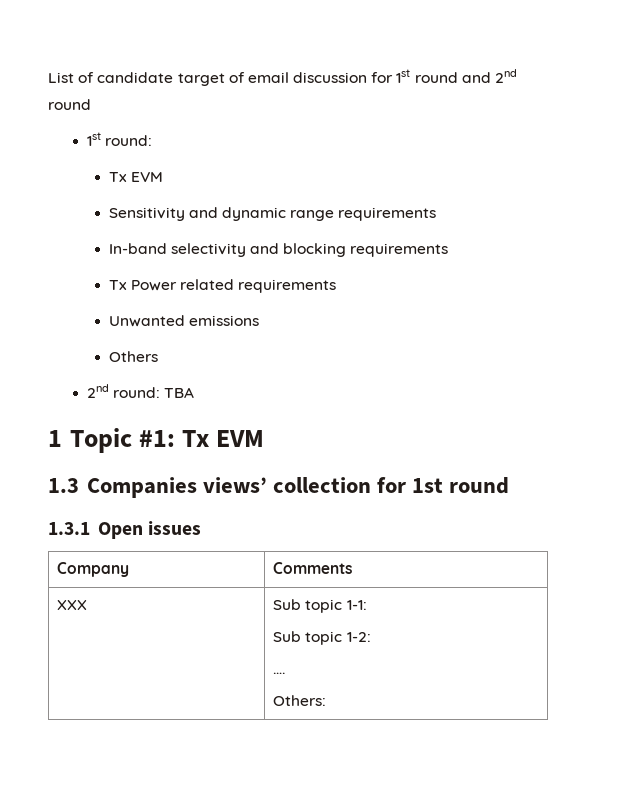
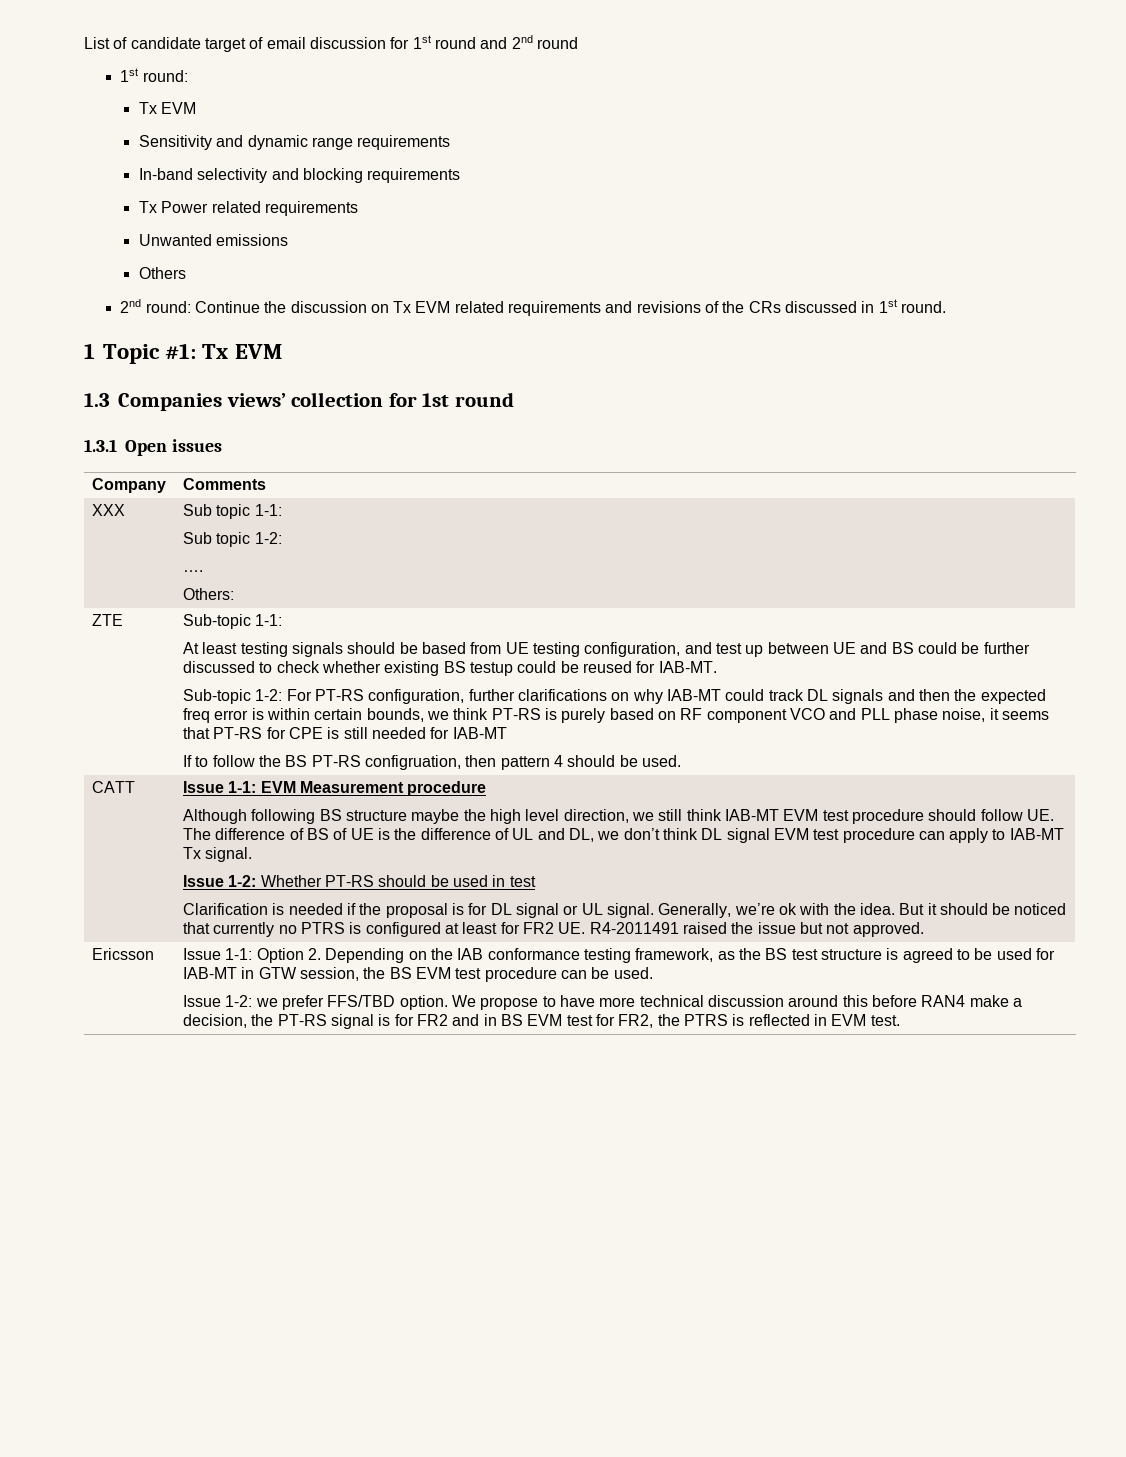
- 2nd round: TBA
+ 2nd round: Continue the discussion on Tx EVM related requirements and revisions of the CRs discussed in 1st round.
+ ZTE | Sub-topic 1-1:
+ At least testing signals should be based from UE testing configuration, and test up between UE and BS could be further discussed to check whether existing BS testup could be reused for IAB-MT.
+ Sub-topic 1-2: For PT-RS configuration, further clarifications on why IAB-MT could track DL signals and then the expected freq error is within certain bounds, we think PT-RS is purely based on RF component VCO and PLL phase noise, it seems that PT-RS for CPE is still needed for IAB-MT
+ If to follow the BS PT-RS configruation, then pattern 4 should be used.
+ CATT | Issue 1-1: EVM Measurement procedure
+ Although following BS structure maybe the high level direction, we still think IAB-MT EVM test procedure should follow UE. The difference of BS of UE is the difference of UL and DL, we don’t think DL signal EVM test procedure can apply to IAB-MT Tx signal.
+ Issue 1-2: Whether PT-RS should be used in test
+ Clarification is needed if the proposal is for DL signal or UL signal. Generally, we’re ok with the idea. But it should be noticed that currently no PTRS is configured at least for FR2 UE. R4-2011491 raised the issue but not approved.
+ Ericsson | Issue 1-1: Option 2. Depending on the IAB conformance testing framework, as the BS test structure is agreed to be used for IAB-MT in GTW session, the BS EVM test procedure can be used.
+ Issue 1-2: we prefer FFS/TBD option. We propose to have more technical discussion around this before RAN4 make a decision, the PT-RS signal is for FR2 and in BS EVM test for FR2, the PTRS is reflected in EVM test.

